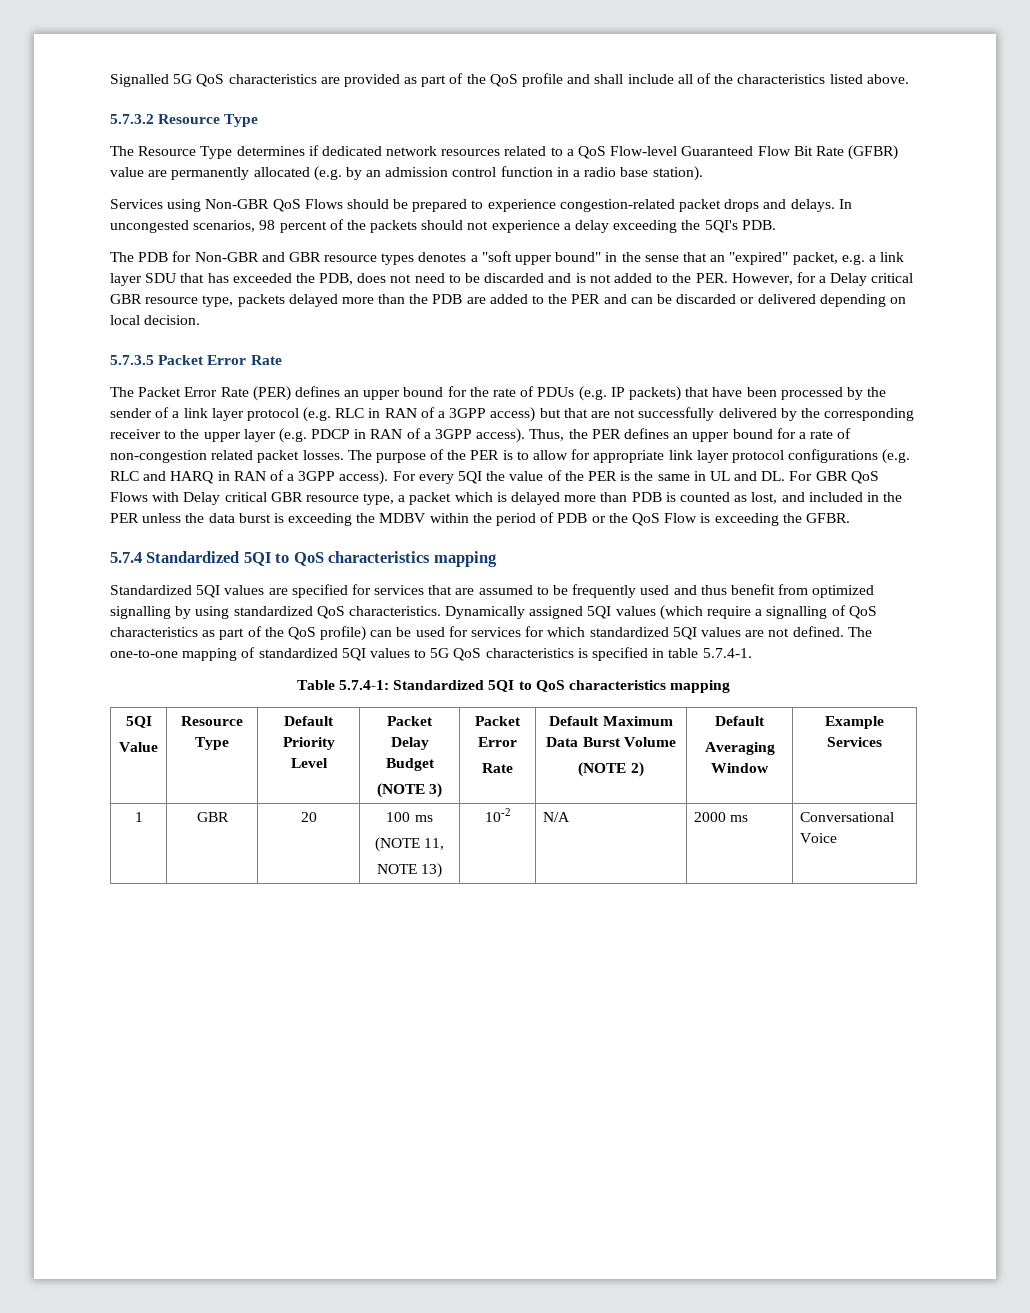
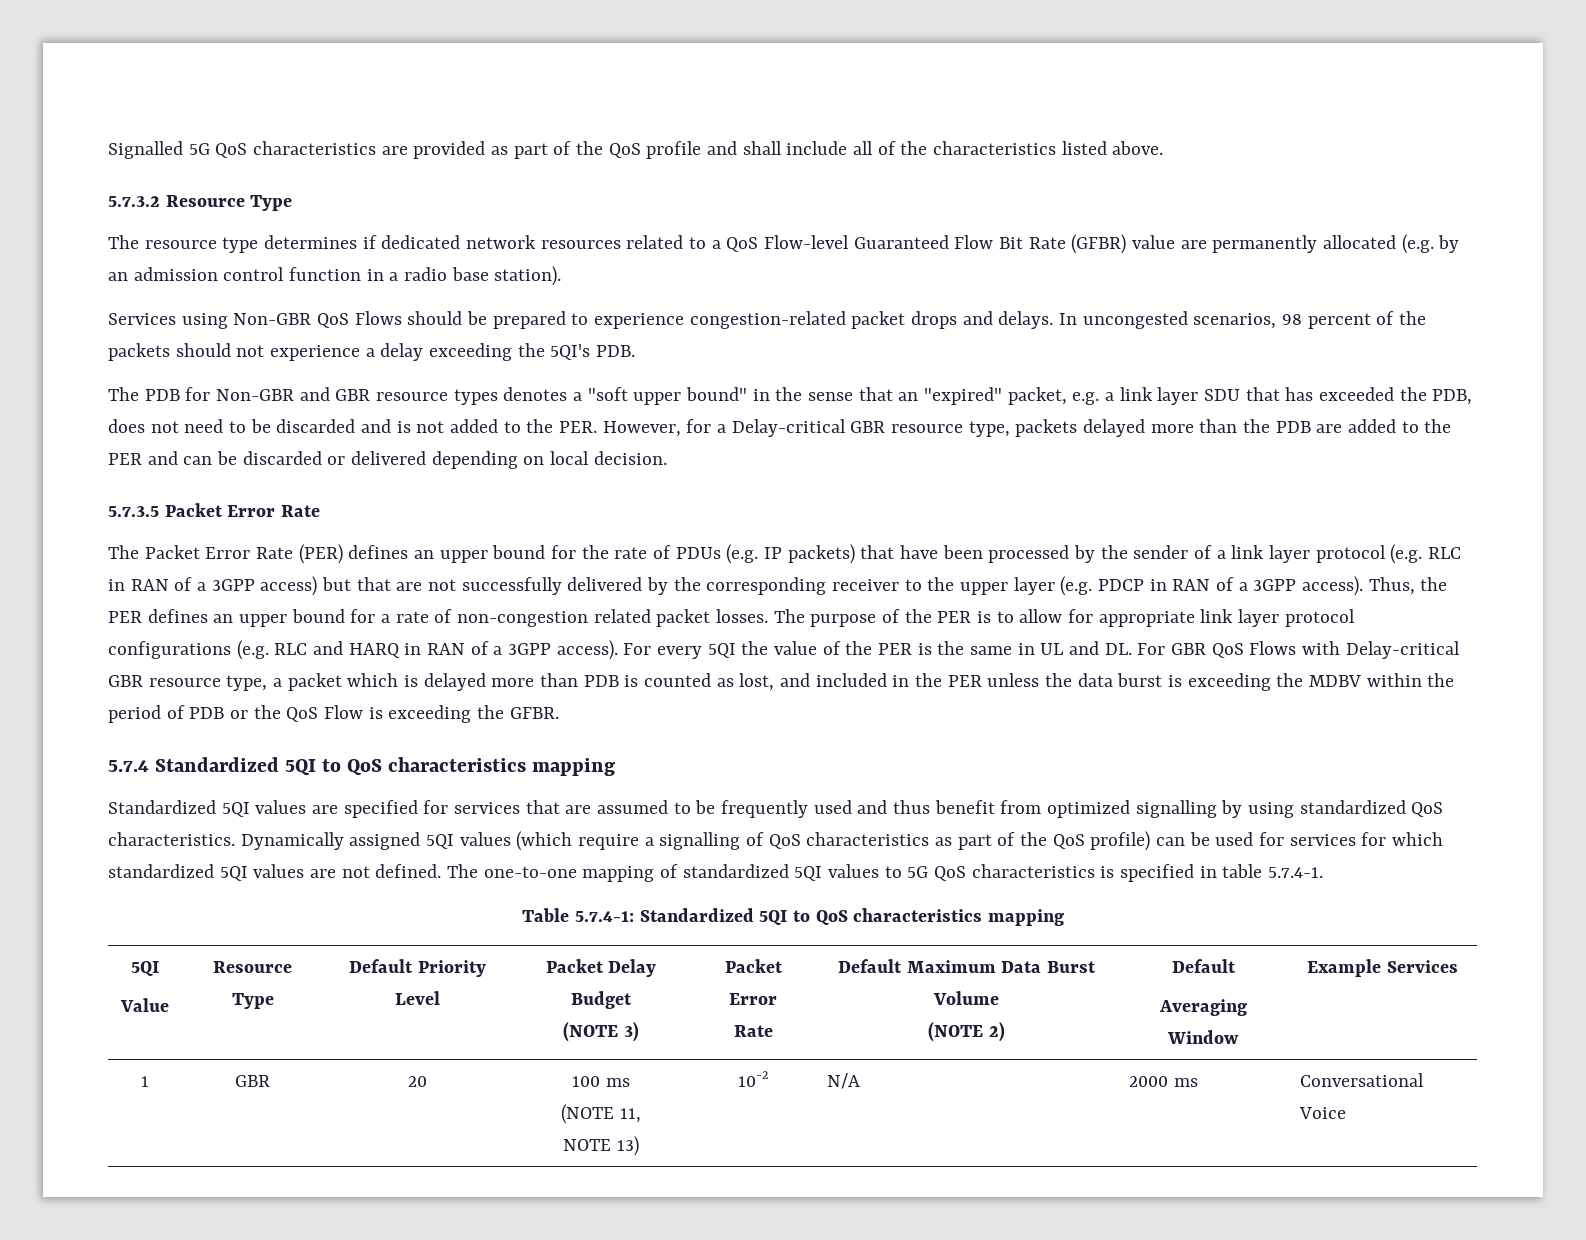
- The Resource Type determines if dedicated network resources related to a QoS Flow-level Guaranteed Flow Bit Rate (GFBR) value are permanently allocated (e.g. by an admission control function in a radio base station).
+ The resource type determines if dedicated network resources related to a QoS Flow-level Guaranteed Flow Bit Rate (GFBR) value are permanently allocated (e.g. by an admission control function in a radio base station).
- The PDB for Non-GBR and GBR resource types denotes a "soft upper bound" in the sense that an "expired" packet, e.g. a link layer SDU that has exceeded the PDB, does not need to be discarded and is not added to the PER. However, for a Delay critical GBR resource type, packets delayed more than the PDB are added to the PER and can be discarded or delivered depending on local decision.
+ The PDB for Non-GBR and GBR resource types denotes a "soft upper bound" in the sense that an "expired" packet, e.g. a link layer SDU that has exceeded the PDB, does not need to be discarded and is not added to the PER. However, for a Delay-critical GBR resource type, packets delayed more than the PDB are added to the PER and can be discarded or delivered depending on local decision.
- For every 5QI the value of the PER is the same in UL and DL. For GBR QoS Flows with Delay critical GBR resource type, a packet which is delayed more than PDB is counted as lost, and included in the PER unless the data burst is exceeding the MDBV within the period of PDB or the QoS Flow is exceeding the GFBR.
+ For every 5QI the value of the PER is the same in UL and DL. For GBR QoS Flows with Delay-critical GBR resource type, a packet which is delayed more than PDB is counted as lost, and included in the PER unless the data burst is exceeding the MDBV within the period of PDB or the QoS Flow is exceeding the GFBR.

